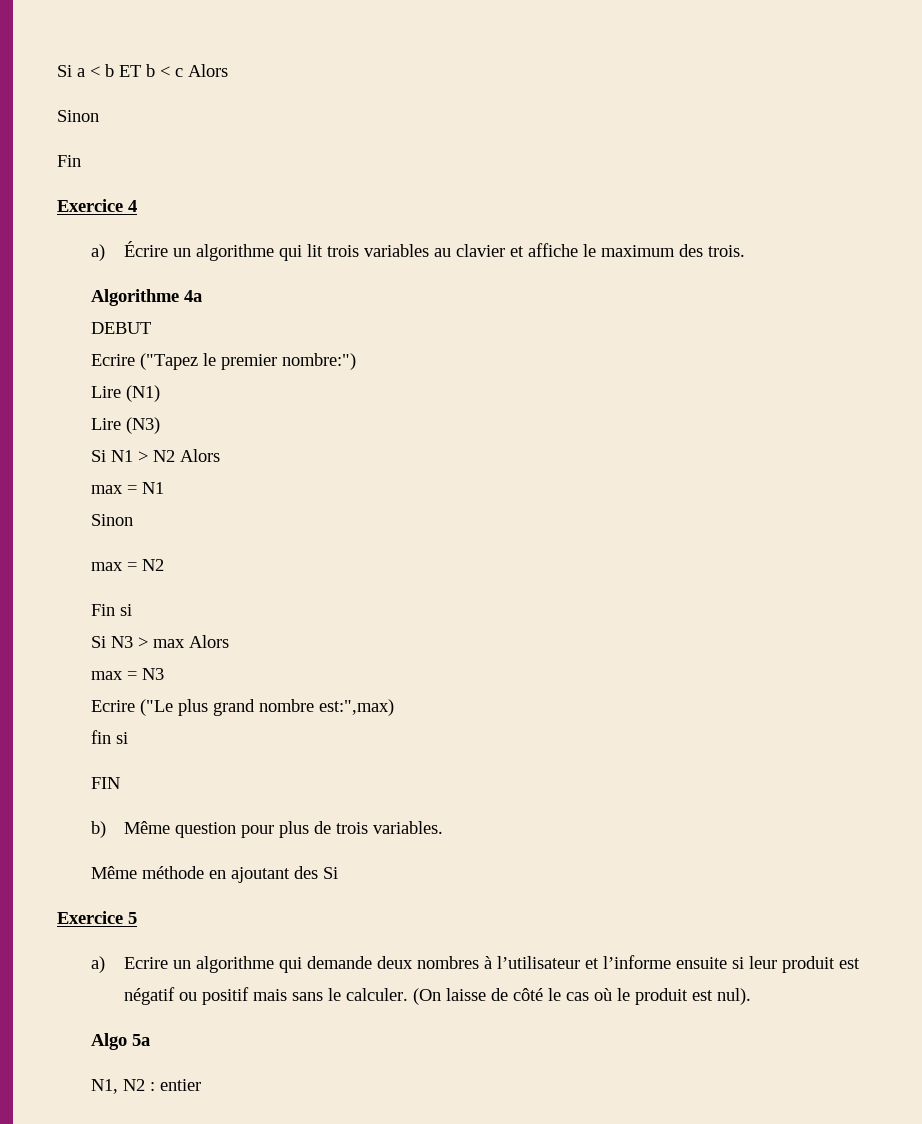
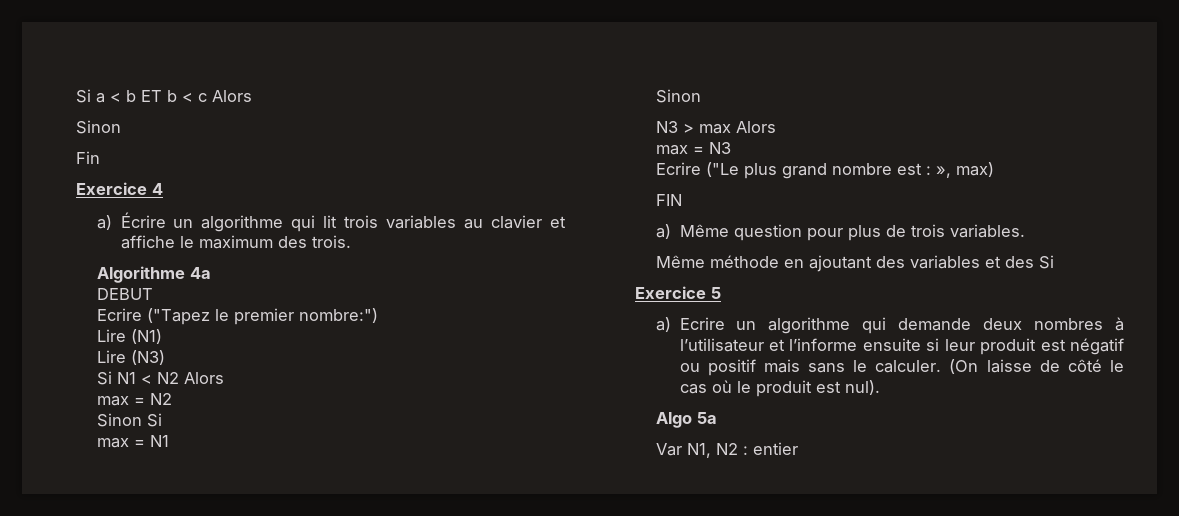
- Si N1 > N2 Alors
+ Si N1 < N2 Alors
+ max = N2
+ Sinon Si
- max = N2
- Fin si
- Si N3 > max Alors
+ N3 > max Alors
- Ecrire ("Le plus grand nombre est:",max)
- fin si
+ Ecrire ("Le plus grand nombre est : », max)
- b) Même question pour plus de trois variables.
+ a) Même question pour plus de trois variables.
- Même méthode en ajoutant des Si
+ Même méthode en ajoutant des variables et des Si
- N1, N2 : entier
+ Var N1, N2 : entier

